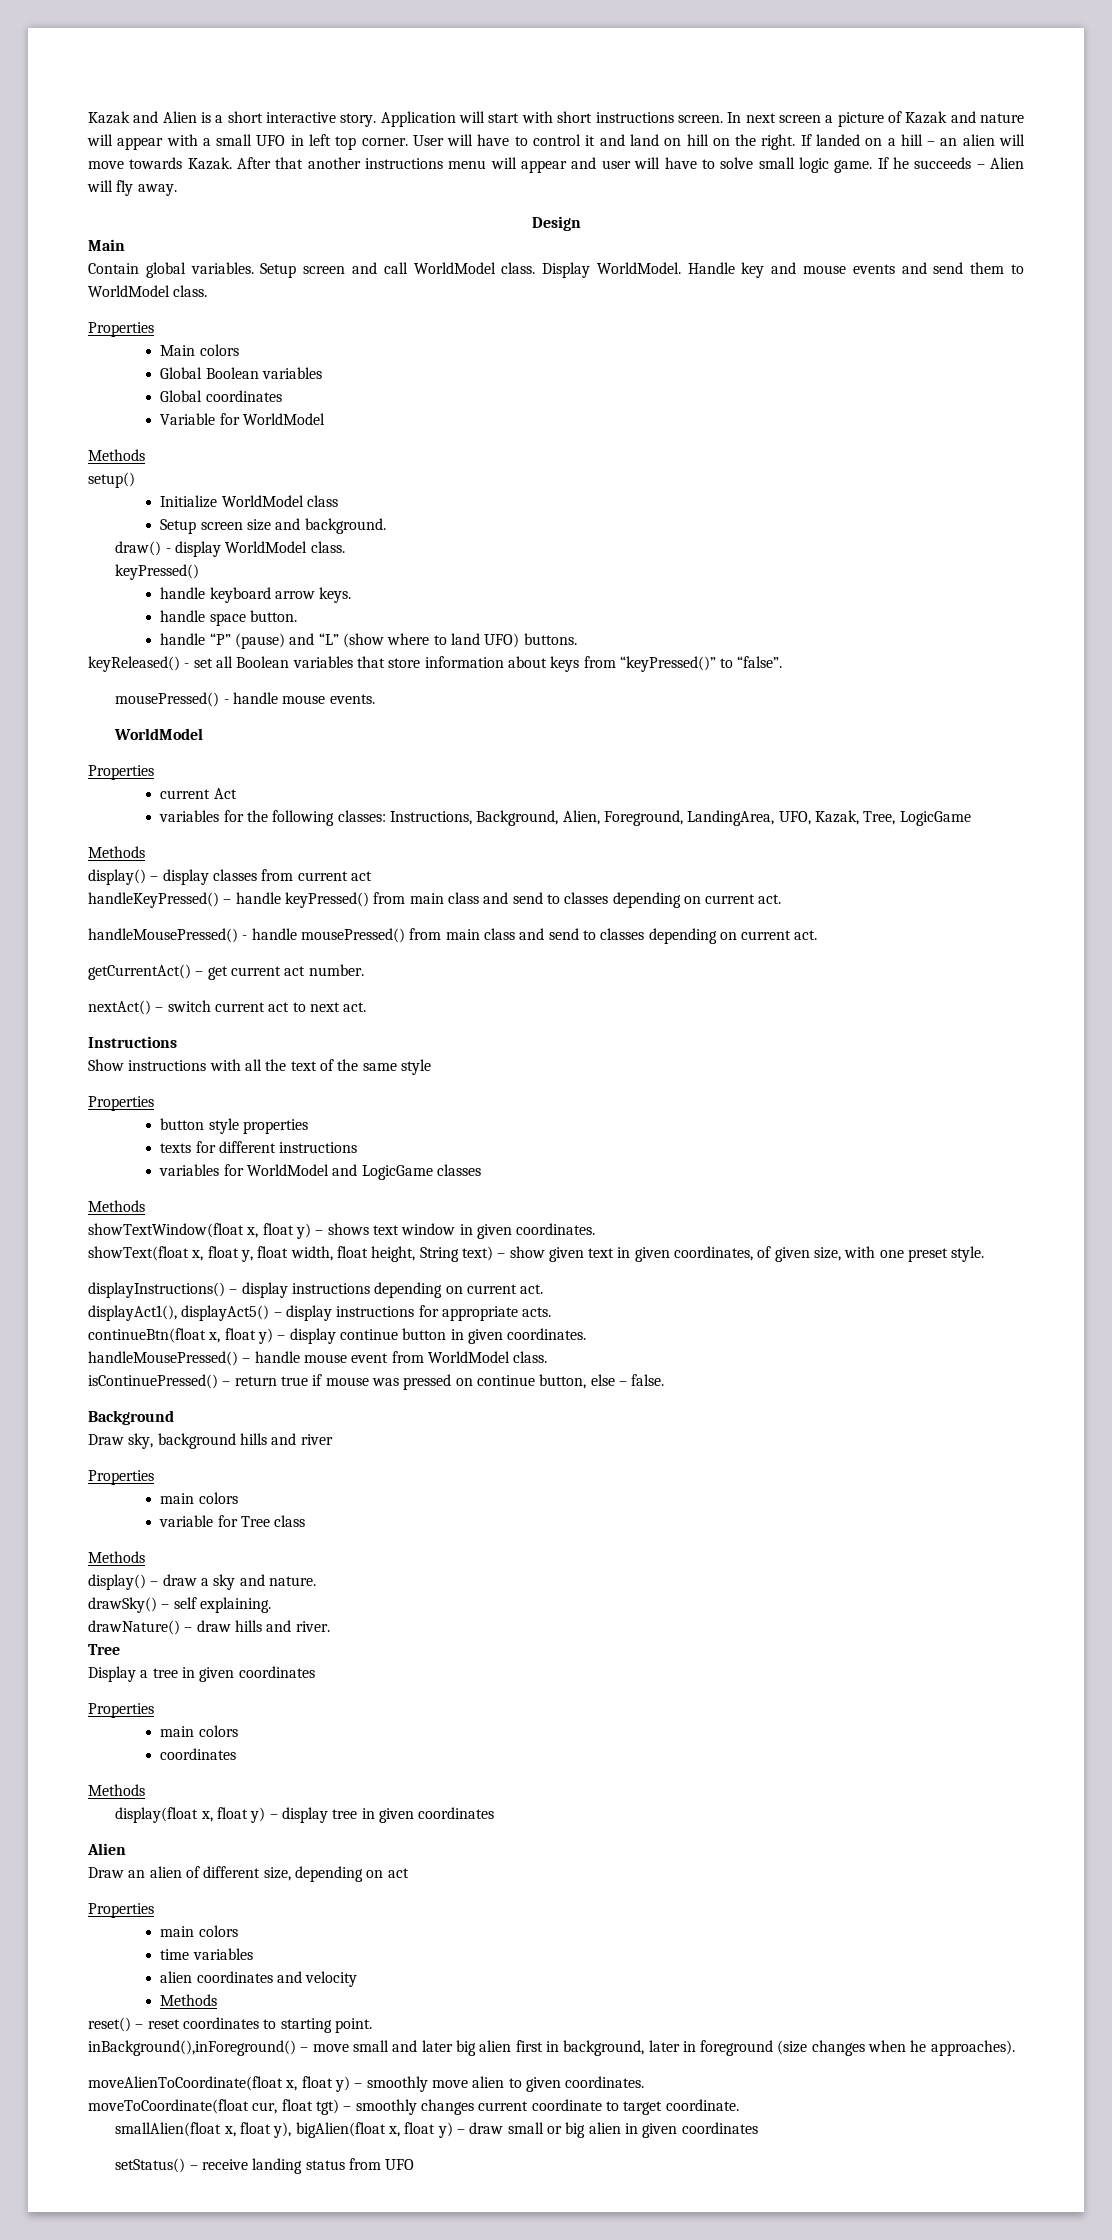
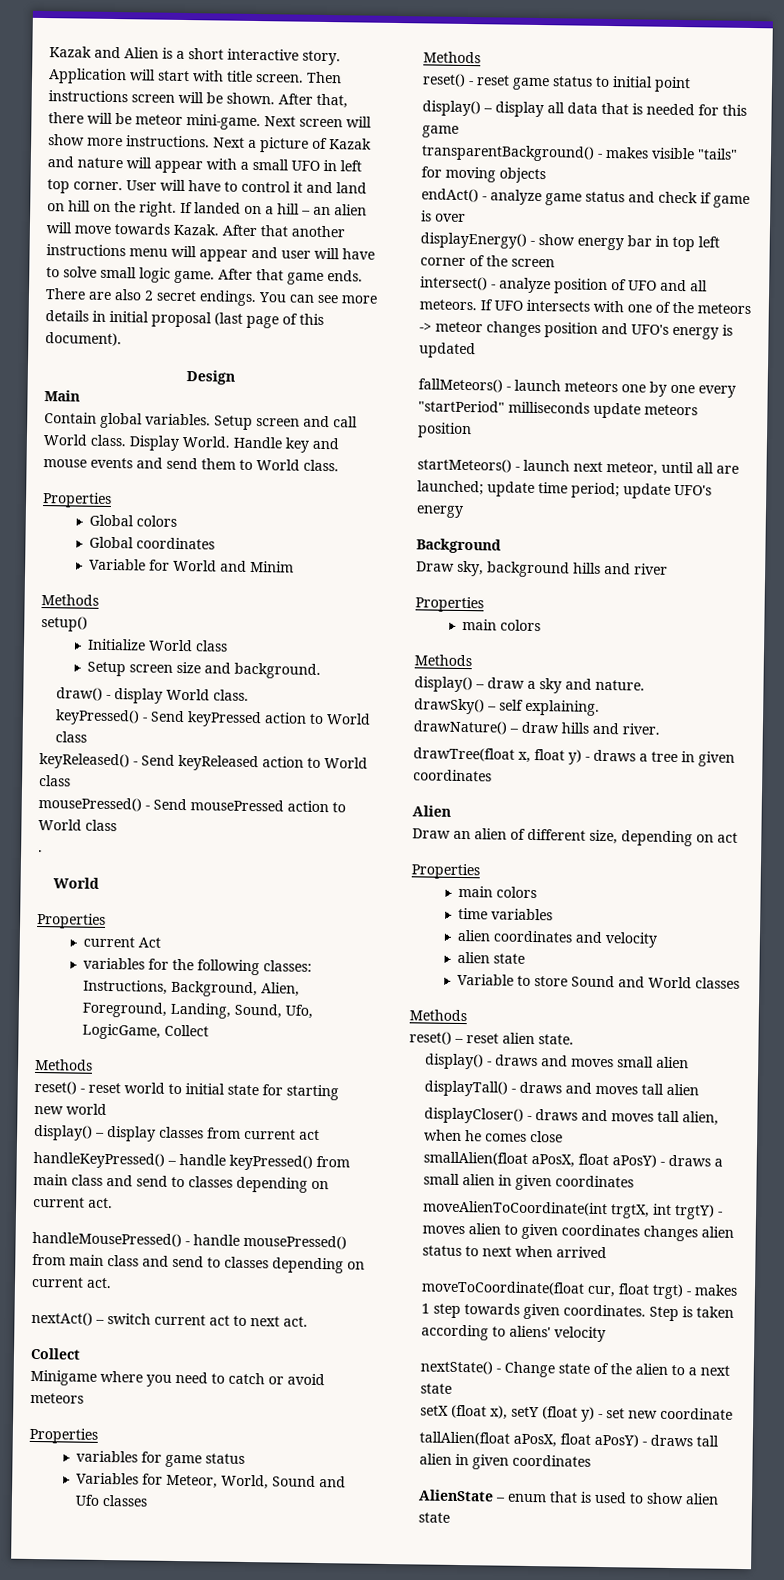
- Application will start with short instructions screen. In next screen a picture of Kazak and nature will appear with a small UFO in left top corner.
+ Application will start with title screen. Then instructions screen will be shown. After that, there will be meteor mini-game. Next screen will show more instructions. Next a picture of Kazak and nature will appear with a small UFO in left top corner.
- If he succeeds – Alien will fly away.
+ After that game ends. There are also 2 secret endings. You can see more details in initial proposal (last page of this document).
- Setup screen and call WorldModel class.
+ Setup screen and call World class.
- Display WorldModel.
+ Display World.
- Handle key and mouse events and send them to WorldModel class.
+ Handle key and mouse events and send them to World class.
- Main colors
- Global Boolean variables
+ Global colors
- Variable for WorldModel
+ Variable for World and Minim
- Initialize WorldModel class
+ Initialize World class
- draw() - display WorldModel class.
- keyPressed()
- handle keyboard arrow keys.
- handle space button.
- handle “P” (pause) and “L” (show where to land UFO) buttons.
- keyReleased() - set all Boolean variables that store information about keys from “keyPressed()” to “false”.
- mousePressed() - handle mouse events.
- WorldModel
+ draw() - display World class.
+ keyPressed() - Send keyPressed action to World class
+ keyReleased() - Send keyReleased action to World class
+ mousePressed() - Send mousePressed action to World class
+ .
+ World
- variables for the following classes: Instructions, Background, Alien, Foreground, LandingArea, UFO, Kazak, Tree, LogicGame
+ variables for the following classes: Instructions, Background, Alien, Foreground, Landing, Sound, Ufo, LogicGame, Collect
  Methods
+ reset() - reset world to initial state for starting new world
- getCurrentAct() – get current act number.
  nextAct() – switch current act to next act.
- Instructions
- Show instructions with all the text of the same style
+ Collect
+ Minigame where you need to catch or avoid meteors
  Properties
- button style properties
- texts for different instructions
- variables for WorldModel and LogicGame classes
+ variables for game status
+ Variables for Meteor, World, Sound and Ufo classes
  Methods
- showTextWindow(float x, float y) – shows text window in given coordinates.
- showText(float x, float y, float width, float height, String text) – show given text in given coordinates, of given size, with one preset style.
- displayInstructions() – display instructions depending on current act.
- displayAct1(), displayAct5() – display instructions for appropriate acts.
- continueBtn(float x, float y) – display continue button in given coordinates.
- handleMousePressed() – handle mouse event from WorldModel class.
- isContinuePressed() – return true if mouse was pressed on continue button, else – false.
+ reset() - reset game status to initial point
+ display() – display all data that is needed for this game
+ transparentBackground() - makes visible "tails" for moving objects
+ endAct() - analyze game status and check if game is over
+ displayEnergy() - show energy bar in top left corner of the screen
+ intersect() - analyze position of UFO and all meteors. If UFO intersects with one of the meteors -> meteor changes position and UFO's energy is updated
+ fallMeteors() - launch meteors one by one every "startPeriod" milliseconds update meteors position
+ startMeteors() - launch next meteor, until all are launched; update time period; update UFO's energy
- variable for Tree class
  drawNature() – draw hills and river.
- Tree
- Display a tree in given coordinates
- Properties
- main colors
- coordinates
- Methods
- display(float x, float y) – display tree in given coordinates
+ drawTree(float x, float y) - draws a tree in given coordinates
  alien coordinates and velocity
+ alien state
+ Variable to store Sound and World classes
  Methods
- reset() – reset coordinates to starting point.
- inBackground(),inForeground() – move small and later big alien first in background, later in foreground (size changes when he approaches).
- moveAlienToCoordinate(float x, float y) – smoothly move alien to given coordinates.
- moveToCoordinate(float cur, float tgt) – smoothly changes current coordinate to target coordinate.
- smallAlien(float x, float y), bigAlien(float x, float y) – draw small or big alien in given coordinates
- setStatus() – receive landing status from UFO
+ reset() – reset alien state.
+ display() - draws and moves small alien
+ displayTall() - draws and moves tall alien
+ displayCloser() - draws and moves tall alien, when he comes close
+ smallAlien(float aPosX, float aPosY) - draws a small alien in given coordinates
+ moveAlienToCoordinate(int trgtX, int trgtY) - moves alien to given coordinates changes alien status to next when arrived
+ moveToCoordinate(float cur, float trgt) - makes 1 step towards given coordinates. Step is taken according to aliens' velocity
+ nextState() - Change state of the alien to a next state
+ setX (float x), setY (float y) - set new coordinate
+ tallAlien(float aPosX, float aPosY) - draws tall alien in given coordinates
+ AlienState – enum that is used to show alien state

